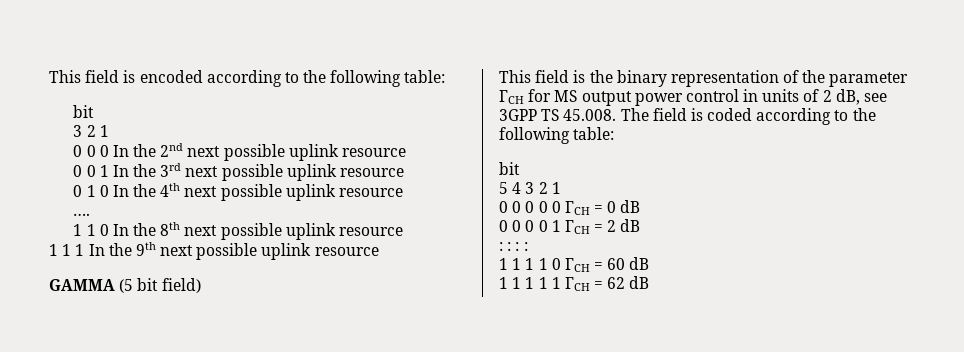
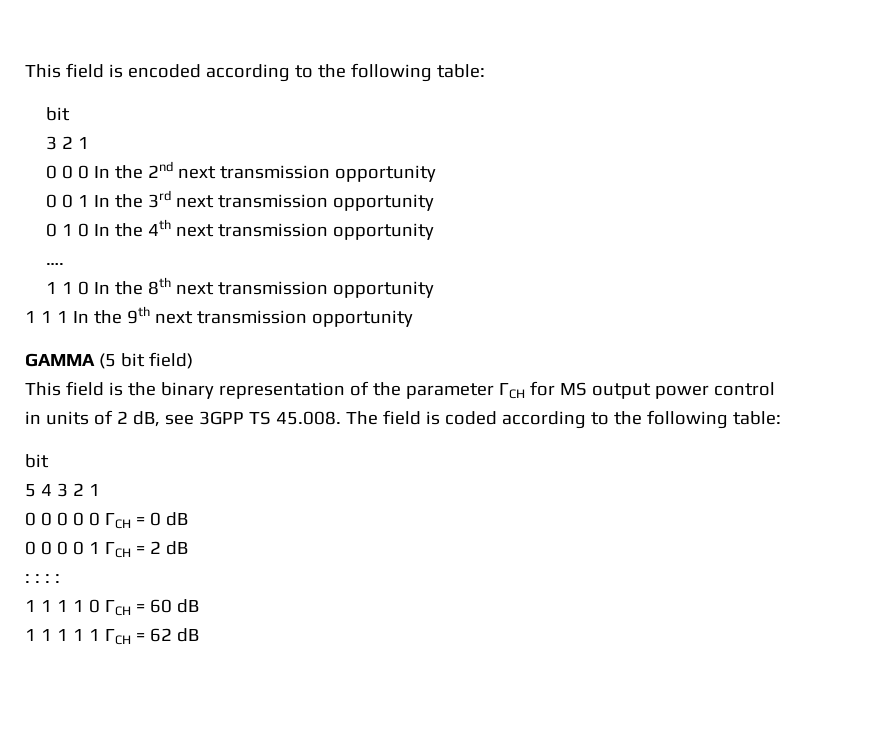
- 0 0 0 In the 2nd next possible uplink resource
+ 0 0 0 In the 2nd next transmission opportunity
- 0 0 1 In the 3rd next possible uplink resource
+ 0 0 1 In the 3rd next transmission opportunity
- 0 1 0 In the 4th next possible uplink resource
+ 0 1 0 In the 4th next transmission opportunity
- 1 1 0 In the 8th next possible uplink resource
+ 1 1 0 In the 8th next transmission opportunity
- 1 1 1 In the 9th next possible uplink resource
+ 1 1 1 In the 9th next transmission opportunity

